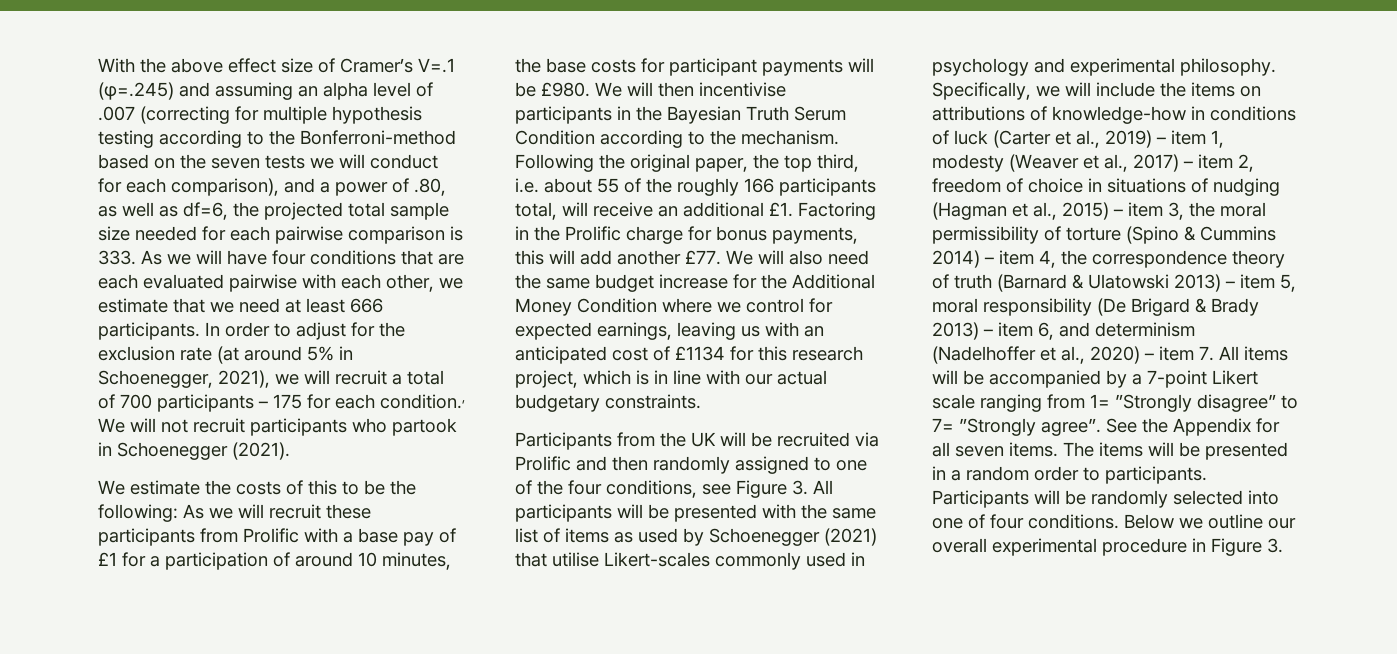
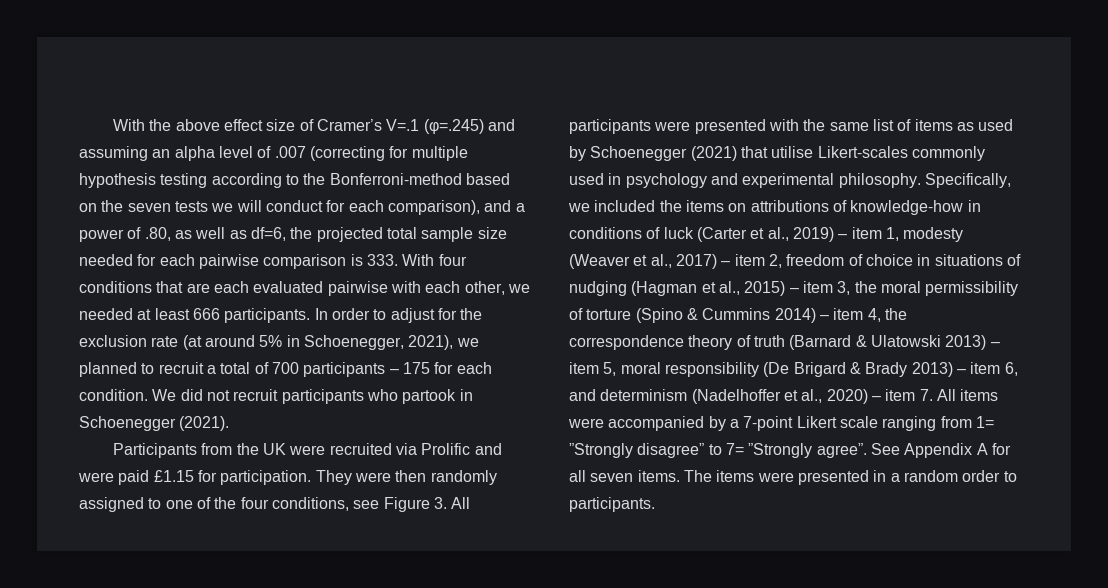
- With the above effect size of Cramer’s V=.1 (φ=.245) and assuming an alpha level of .007 (correcting for multiple hypothesis testing according to the Bonferroni-method based on the seven tests we will conduct for each comparison), and a power of .80, as well as df=6, the projected total sample size needed for each pairwise comparison is 333. As we will have four conditions that are each evaluated pairwise with each other, we estimate that we need at least 666 participants.
+ With the above effect size of Cramer’s V=.1 (φ=.245) and assuming an alpha level of .007 (correcting for multiple hypothesis testing according to the Bonferroni-method based on the seven tests we will conduct for each comparison), and a power of .80, as well as df=6, the projected total sample size needed for each pairwise comparison is 333. With four conditions that are each evaluated pairwise with each other, we needed at least 666 participants.
- In order to adjust for the exclusion rate (at around 5% in Schoenegger, 2021), we will recruit a total of 700 participants – 175 for each condition., We will not recruit participants who partook in Schoenegger (2021).
+ In order to adjust for the exclusion rate (at around 5% in Schoenegger, 2021), we planned to recruit a total of 700 participants – 175 for each condition. We did not recruit participants who partook in Schoenegger (2021).
- We estimate the costs of this to be the following: As we will recruit these participants from Prolific with a base pay of £1 for a participation of around 10 minutes, the base costs for participant payments will be £980. We will then incentivise participants in the Bayesian Truth Serum Condition according to the mechanism. Following the original paper, the top third, i.e. about 55 of the roughly 166 participants total, will receive an additional £1. Factoring in the Prolific charge for bonus payments, this will add another £77. We will also need the same budget increase for the Additional Money Condition where we control for expected earnings, leaving us with an anticipated cost of £1134 for this research project, which is in line with our actual budgetary constraints.
- Participants from the UK will be recruited via Prolific and then randomly assigned to one of the four conditions, see Figure 3. All participants will be presented with the same list of items as used by Schoenegger (2021) that utilise Likert-scales commonly used in psychology and experimental philosophy.
+ Participants from the UK were recruited via Prolific and were paid £1.15 for participation. They were then randomly assigned to one of the four conditions, see Figure 3. All participants were presented with the same list of items as used by Schoenegger (2021) that utilise Likert-scales commonly used in psychology and experimental philosophy.
- Specifically, we will include the items on attributions of knowledge-how in conditions of luck (Carter et al., 2019) – item 1, modesty (Weaver et al., 2017) – item 2, freedom of choice in situations of nudging (Hagman et al., 2015) – item 3, the moral permissibility of torture (Spino & Cummins 2014) – item 4, the correspondence theory of truth (Barnard & Ulatowski 2013) – item 5, moral responsibility (De Brigard & Brady 2013) – item 6, and determinism (Nadelhoffer et al., 2020) – item 7. All items will be accompanied by a 7-point Likert scale ranging from 1= ”Strongly disagree” to 7= ”Strongly agree”.
+ Specifically, we included the items on attributions of knowledge-how in conditions of luck (Carter et al., 2019) – item 1, modesty (Weaver et al., 2017) – item 2, freedom of choice in situations of nudging (Hagman et al., 2015) – item 3, the moral permissibility of torture (Spino & Cummins 2014) – item 4, the correspondence theory of truth (Barnard & Ulatowski 2013) – item 5, moral responsibility (De Brigard & Brady 2013) – item 6, and determinism (Nadelhoffer et al., 2020) – item 7. All items were accompanied by a 7-point Likert scale ranging from 1= ”Strongly disagree” to 7= ”Strongly agree”.
- See the Appendix for all seven items.
+ See Appendix A for all seven items.
- The items will be presented in a random order to participants. Participants will be randomly selected into one of four conditions. Below we outline our overall experimental procedure in Figure 3.
+ The items were presented in a random order to participants.

